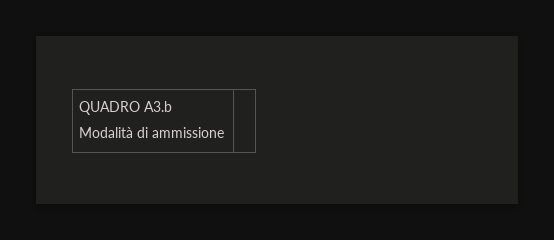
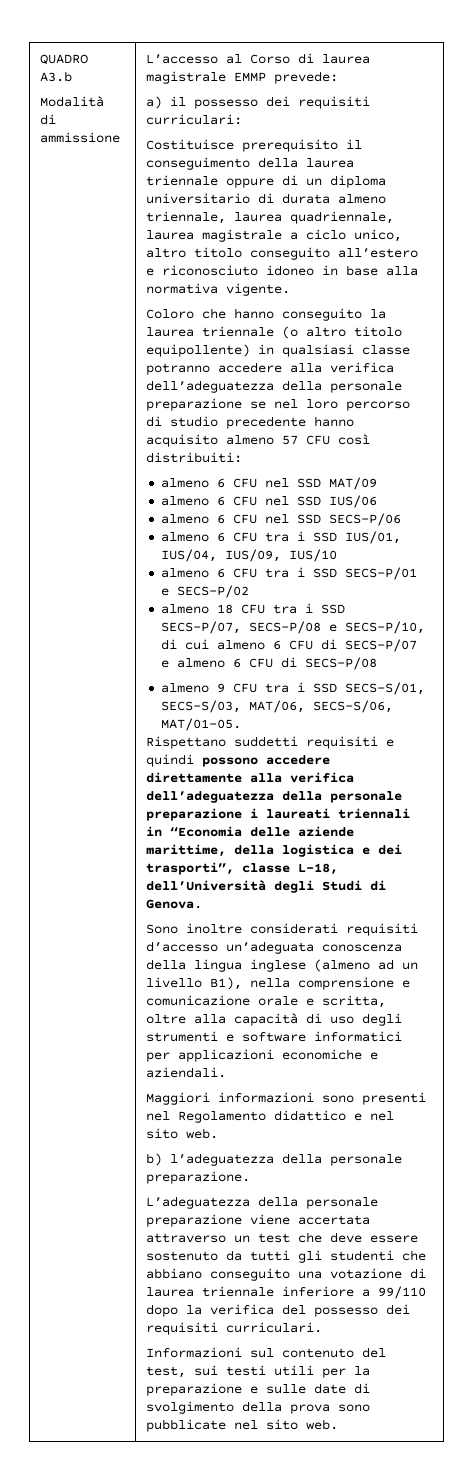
+ L’accesso al Corso di laurea magistrale EMMP prevede:
+ a) il possesso dei requisiti curriculari:
+ Costituisce prerequisito il conseguimento della laurea triennale oppure di un diploma universitario di durata almeno triennale, laurea quadriennale, laurea magistrale a ciclo unico, altro titolo conseguito all’estero e riconosciuto idoneo in base alla normativa vigente.
+ Coloro che hanno conseguito la laurea triennale (o altro titolo equipollente) in qualsiasi classe potranno accedere alla verifica dell’adeguatezza della personale preparazione se nel loro percorso di studio precedente hanno acquisito almeno 57 CFU così distribuiti:
+ almeno 6 CFU nel SSD MAT/09
+ almeno 6 CFU nel SSD IUS/06
+ almeno 6 CFU nel SSD SECS-P/06
+ almeno 6 CFU tra i SSD IUS/01, IUS/04, IUS/09, IUS/10
+ almeno 6 CFU tra i SSD SECS-P/01 e SECS-P/02
+ almeno 18 CFU tra i SSD SECS-P/07, SECS-P/08 e SECS-P/10, di cui almeno 6 CFU di SECS-P/07 e almeno 6 CFU di SECS-P/08
+ almeno 9 CFU tra i SSD SECS-S/01, SECS-S/03, MAT/06, SECS-S/06, MAT/01-05.
+ Rispettano suddetti requisiti e quindi possono accedere direttamente alla verifica dell’adeguatezza della personale preparazione i laureati triennali in “Economia delle aziende marittime, della logistica e dei trasporti”, classe L-18, dell’Università degli Studi di Genova.
+ Sono inoltre considerati requisiti d’accesso un’adeguata conoscenza della lingua inglese (almeno ad un livello B1), nella comprensione e comunicazione orale e scritta, oltre alla capacità di uso degli strumenti e software informatici per applicazioni economiche e aziendali.
+ Maggiori informazioni sono presenti nel Regolamento didattico e nel sito web.
+ b) l’adeguatezza della personale preparazione.
+ L’adeguatezza della personale preparazione viene accertata attraverso un test che deve essere sostenuto da tutti gli studenti che abbiano conseguito una votazione di laurea triennale inferiore a 99/110 dopo la verifica del possesso dei requisiti curriculari.
+ Informazioni sul contenuto del test, sui testi utili per la preparazione e sulle date di svolgimento della prova sono pubblicate nel sito web.

